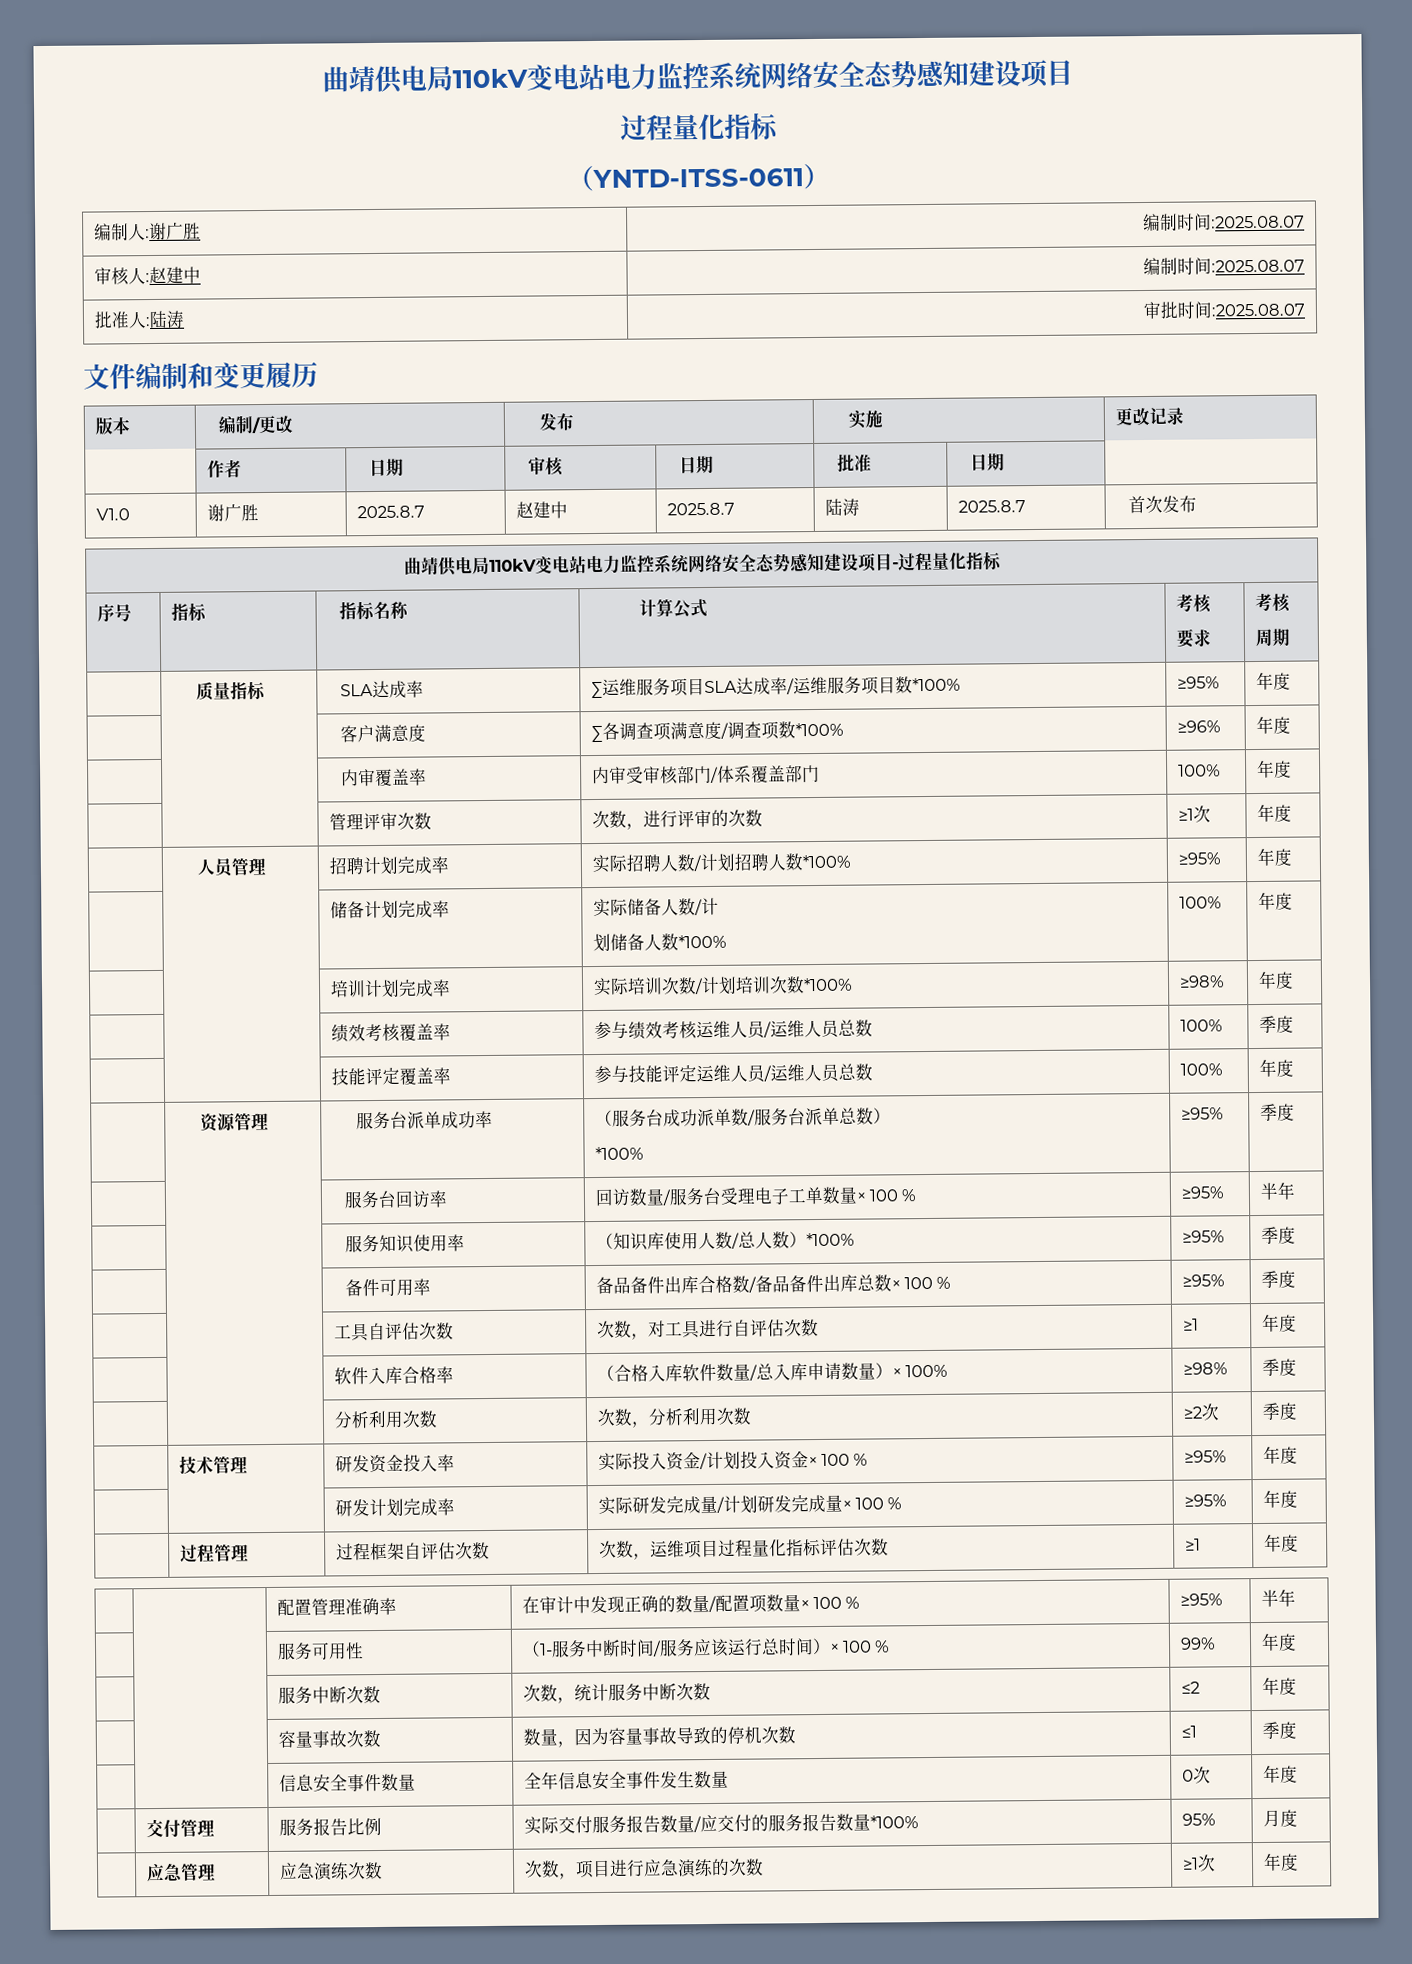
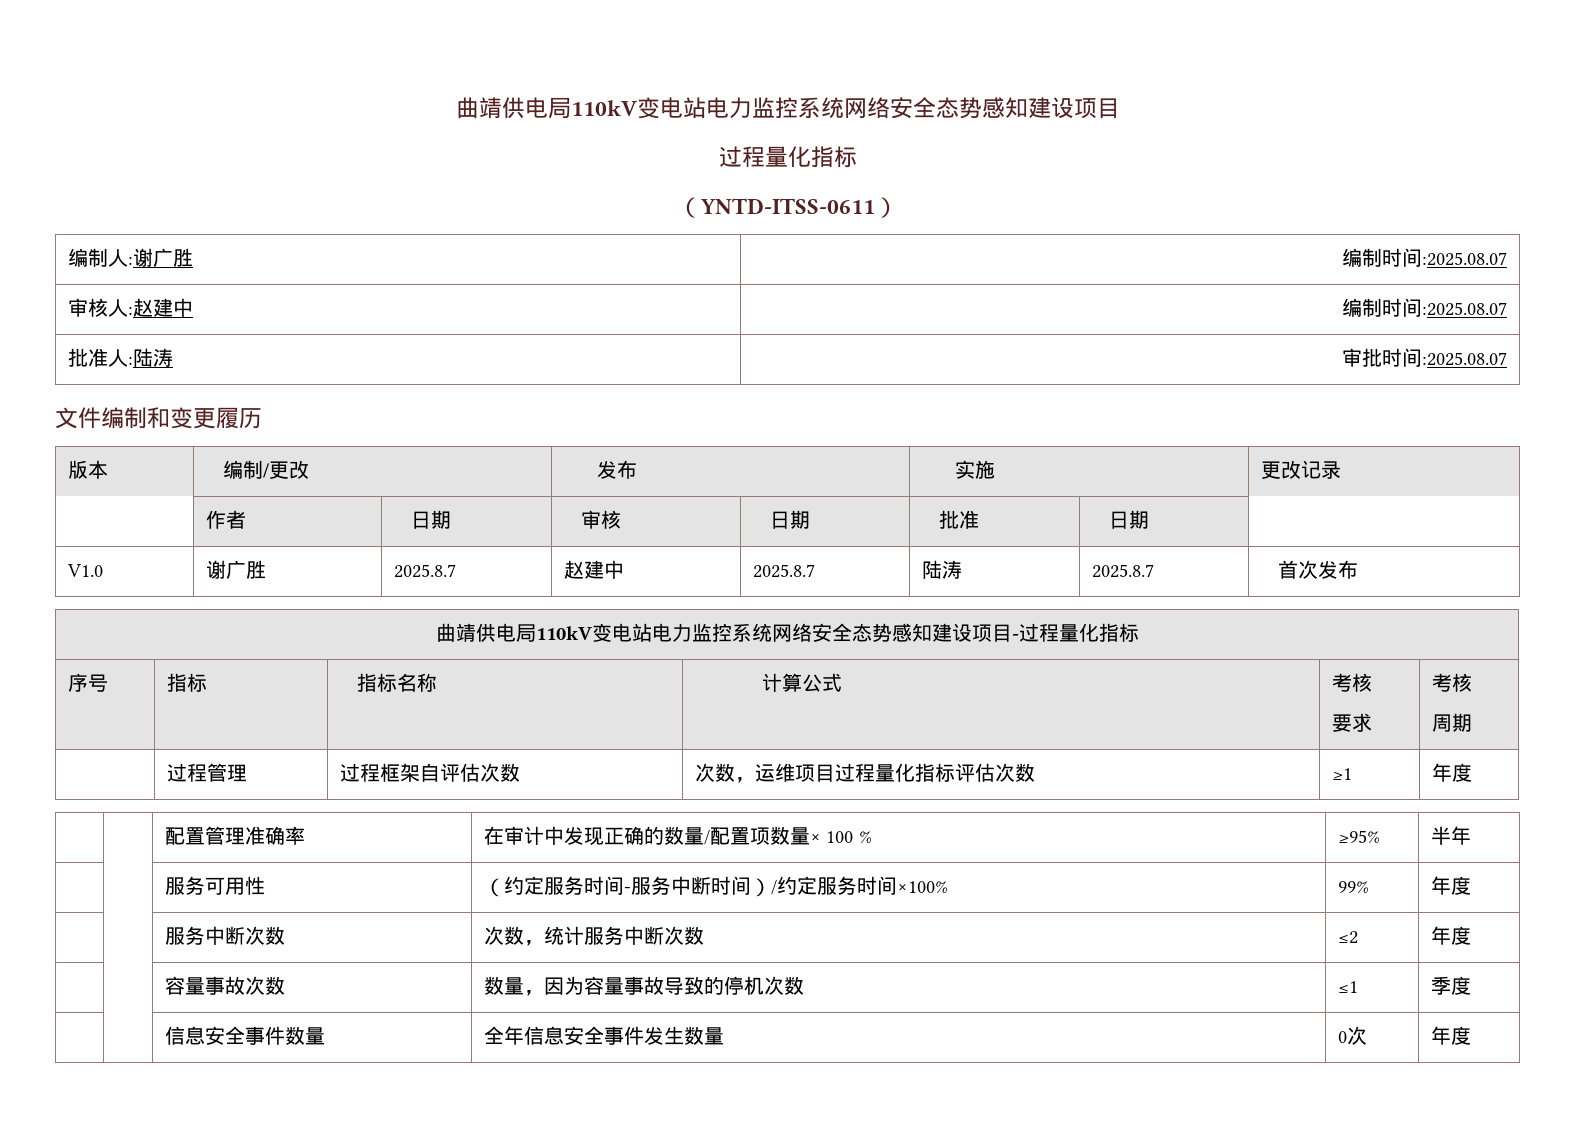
- | 质量指标 | SLA达成率 | ∑运维服务项目SLA达成率/运维服务项目数*100% | ≥95% | 年度
- | | 客户满意度 | ∑各调查项满意度/调查项数*100% | ≥96% | 年度
- | | 内审覆盖率 | 内审受审核部门/体系覆盖部门 | 100% | 年度
- | | 管理评审次数 | 次数，进行评审的次数 | ≥1次 | 年度
- | 人员管理 | 招聘计划完成率 | 实际招聘人数/计划招聘人数*100% | ≥95% | 年度
- | | 储备计划完成率 | 实际储备人数/计
- 划储备人数*100% | 100% | 年度
- | | 培训计划完成率 | 实际培训次数/计划培训次数*100% | ≥98% | 年度
- | | 绩效考核覆盖率 | 参与绩效考核运维人员/运维人员总数 | 100% | 季度
- | | 技能评定覆盖率 | 参与技能评定运维人员/运维人员总数 | 100% | 年度
- | 资源管理 | 服务台派单成功率 | （服务台成功派单数/服务台派单总数）
- *100% | ≥95% | 季度
- | | 服务台回访率 | 回访数量/服务台受理电子工单数量× 100 % | ≥95% | 半年
- | | 服务知识使用率 | （知识库使用人数/总人数）*100% | ≥95% | 季度
- | | 备件可用率 | 备品备件出库合格数/备品备件出库总数× 100 % | ≥95% | 季度
- | | 工具自评估次数 | 次数，对工具进行自评估次数 | ≥1 | 年度
- | | 软件入库合格率 | （合格入库软件数量/总入库申请数量）× 100% | ≥98% | 季度
- | | 分析利用次数 | 次数，分析利用次数 | ≥2次 | 季度
- | 技术管理 | 研发资金投入率 | 实际投入资金/计划投入资金× 100 % | ≥95% | 年度
- | | 研发计划完成率 | 实际研发完成量/计划研发完成量× 100 % | ≥95% | 年度
- | | 服务可用性 | （1-服务中断时间/服务应该运行总时间）× 100 % | 99% | 年度
+ | | 服务可用性 | （约定服务时间-服务中断时间）/约定服务时间×100% | 99% | 年度
- | 交付管理 | 服务报告比例 | 实际交付服务报告数量/应交付的服务报告数量*100% | 95% | 月度
- | 应急管理 | 应急演练次数 | 次数，项目进行应急演练的次数 | ≥1次 | 年度

